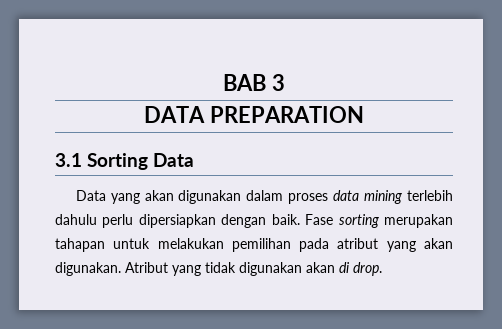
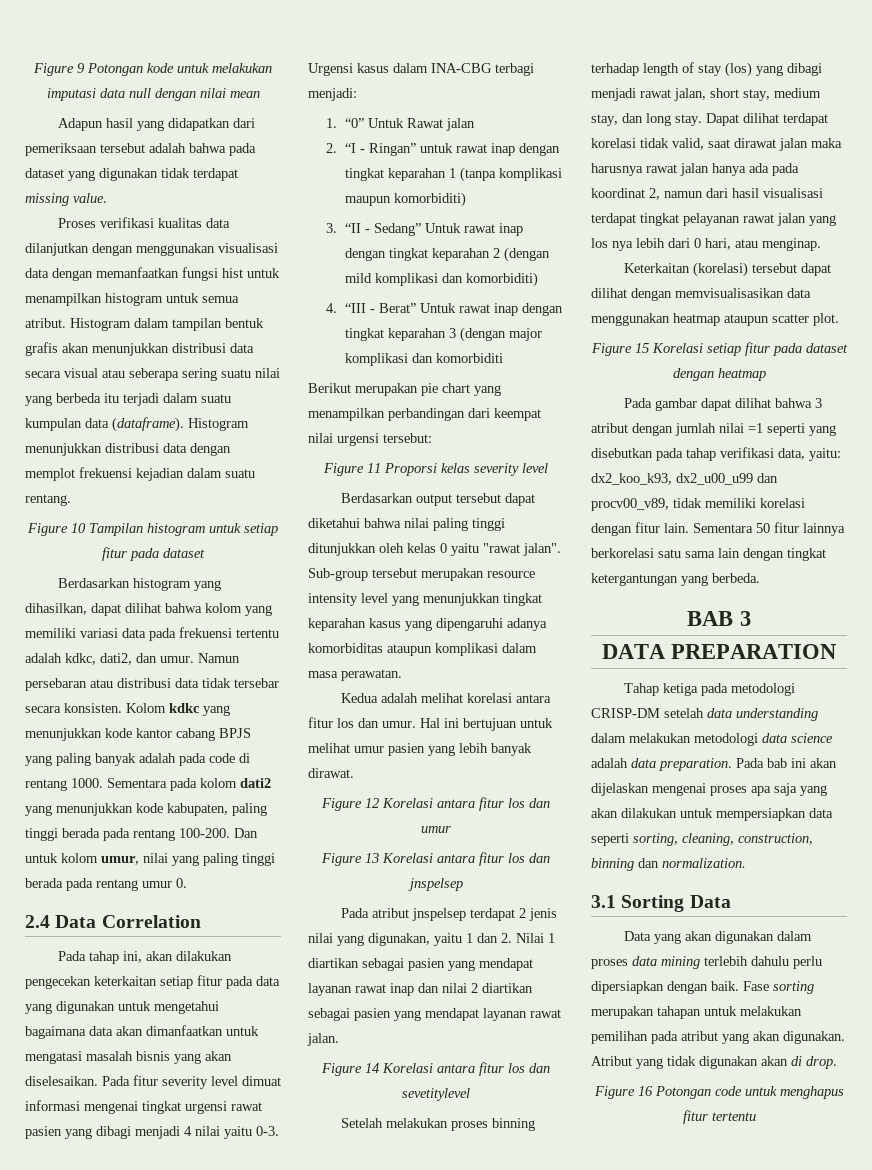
+ Figure 9 Potongan kode untuk melakukan imputasi data null dengan nilai mean
+ Adapun hasil yang didapatkan dari pemeriksaan tersebut adalah bahwa pada dataset yang digunakan tidak terdapat missing value.
+ Proses verifikasi kualitas data dilanjutkan dengan menggunakan visualisasi data dengan memanfaatkan fungsi hist untuk menampilkan histogram untuk semua atribut. Histogram dalam tampilan bentuk grafis akan menunjukkan distribusi data secara visual atau seberapa sering suatu nilai yang berbeda itu terjadi dalam suatu kumpulan data (dataframe). Histogram menunjukkan distribusi data dengan memplot frekuensi kejadian dalam suatu rentang.
+ Figure 10 Tampilan histogram untuk setiap fitur pada dataset
+ Berdasarkan histogram yang dihasilkan, dapat dilihat bahwa kolom yang memiliki variasi data pada frekuensi tertentu adalah kdkc, dati2, dan umur. Namun persebaran atau distribusi data tidak tersebar secara konsisten. Kolom kdkc yang menunjukkan kode kantor cabang BPJS yang paling banyak adalah pada code di rentang 1000. Sementara pada kolom dati2 yang menunjukkan kode kabupaten, paling tinggi berada pada rentang 100-200. Dan untuk kolom umur, nilai yang paling tinggi berada pada rentang umur 0.
+ 2.4 Data Correlation
+ Pada tahap ini, akan dilakukan pengecekan keterkaitan setiap fitur pada data yang digunakan untuk mengetahui bagaimana data akan dimanfaatkan untuk mengatasi masalah bisnis yang akan diselesaikan. Pada fitur severity level dimuat informasi mengenai tingkat urgensi rawat pasien yang dibagi menjadi 4 nilai yaitu 0-3. Urgensi kasus dalam INA-CBG terbagi menjadi:
+ 1. “0” Untuk Rawat jalan
+ 2. “I - Ringan” untuk rawat inap dengan tingkat keparahan 1 (tanpa komplikasi maupun komorbiditi)
+ 3. “II - Sedang” Untuk rawat inap dengan tingkat keparahan 2 (dengan mild komplikasi dan komorbiditi)
+ 4. “III - Berat” Untuk rawat inap dengan tingkat keparahan 3 (dengan major komplikasi dan komorbiditi
+ Berikut merupakan pie chart yang menampilkan perbandingan dari keempat nilai urgensi tersebut:
+ Figure 11 Proporsi kelas severity level
+ Berdasarkan output tersebut dapat diketahui bahwa nilai paling tinggi ditunjukkan oleh kelas 0 yaitu "rawat jalan". Sub-group tersebut merupakan resource intensity level yang menunjukkan tingkat keparahan kasus yang dipengaruhi adanya komorbiditas ataupun komplikasi dalam masa perawatan.
+ Kedua adalah melihat korelasi antara fitur los dan umur. Hal ini bertujuan untuk melihat umur pasien yang lebih banyak dirawat.
+ Figure 12 Korelasi antara fitur los dan umur
+ Figure 13 Korelasi antara fitur los dan jnspelsep
+ Pada atribut jnspelsep terdapat 2 jenis nilai yang digunakan, yaitu 1 dan 2. Nilai 1 diartikan sebagai pasien yang mendapat layanan rawat inap dan nilai 2 diartikan sebagai pasien yang mendapat layanan rawat jalan.
+ Figure 14 Korelasi antara fitur los dan sevetitylevel
+ Setelah melakukan proses binning terhadap length of stay (los) yang dibagi menjadi rawat jalan, short stay, medium stay, dan long stay. Dapat dilihat terdapat korelasi tidak valid, saat dirawat jalan maka harusnya rawat jalan hanya ada pada koordinat 2, namun dari hasil visualisasi terdapat tingkat pelayanan rawat jalan yang los nya lebih dari 0 hari, atau menginap.
+ Keterkaitan (korelasi) tersebut dapat dilihat dengan memvisualisasikan data menggunakan heatmap ataupun scatter plot.
+ Figure 15 Korelasi setiap fitur pada dataset dengan heatmap
+ Pada gambar dapat dilihat bahwa 3 atribut dengan jumlah nilai =1 seperti yang disebutkan pada tahap verifikasi data, yaitu: dx2_koo_k93, dx2_u00_u99 dan procv00_v89, tidak memiliki korelasi dengan fitur lain. Sementara 50 fitur lainnya berkorelasi satu sama lain dengan tingkat ketergantungan yang berbeda.
  BAB 3
  DATA PREPARATION
+ Tahap ketiga pada metodologi CRISP-DM setelah data understanding dalam melakukan metodologi data science adalah data preparation. Pada bab ini akan dijelaskan mengenai proses apa saja yang akan dilakukan untuk mempersiapkan data seperti sorting, cleaning, construction, binning dan normalization.
+ Figure 16 Potongan code untuk menghapus fitur tertentu

